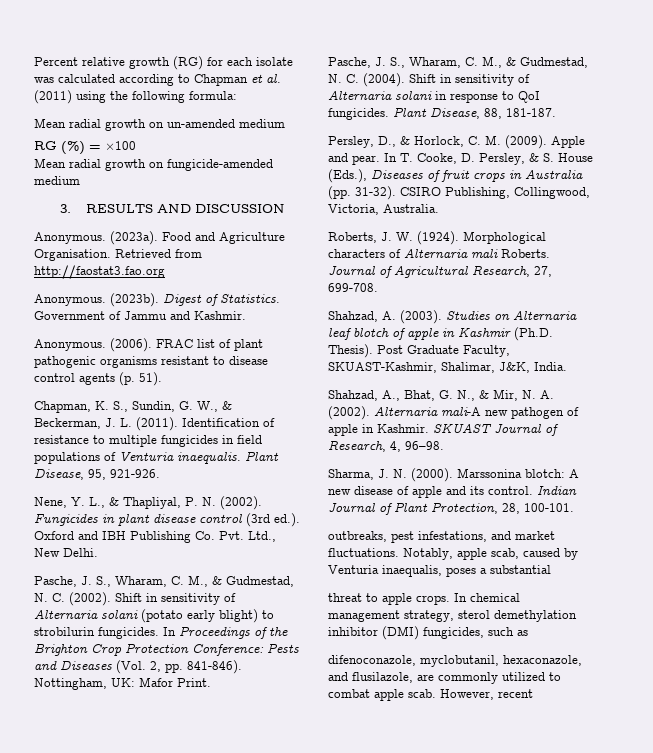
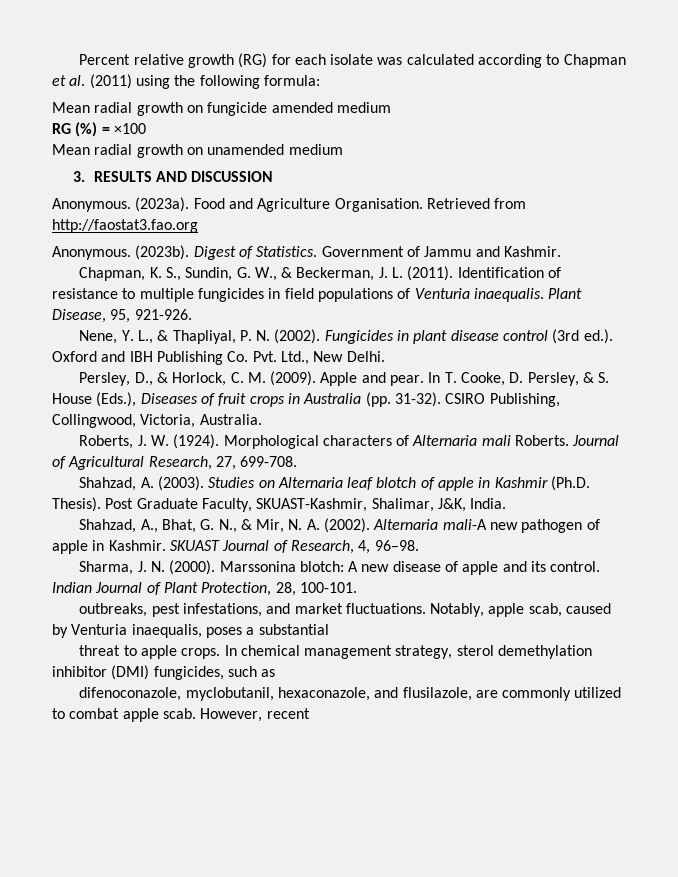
- Mean radial growth on un-amended medium
+ Mean radial growth on fungicide amended medium
- Mean radial growth on fungicide-amended medium
+ Mean radial growth on unamended medium
- Anonymous. (2006). FRAC list of plant pathogenic organisms resistant to disease control agents (p. 51).
- Pasche, J. S., Wharam, C. M., & Gudmestad, N. C. (2002). Shift in sensitivity of Alternaria solani (potato early blight) to strobilurin fungicides. In Proceedings of the Brighton Crop Protection Conference: Pests and Diseases (Vol. 2, pp. 841-846). Nottingham, UK: Mafor Print.
- Pasche, J. S., Wharam, C. M., & Gudmestad, N. C. (2004). Shift in sensitivity of Alternaria solani in response to QoI fungicides. Plant Disease, 88, 181-187.

